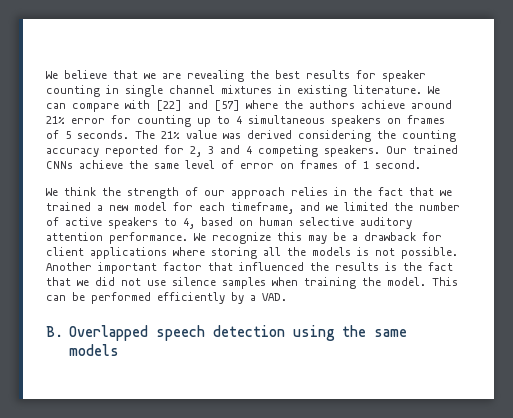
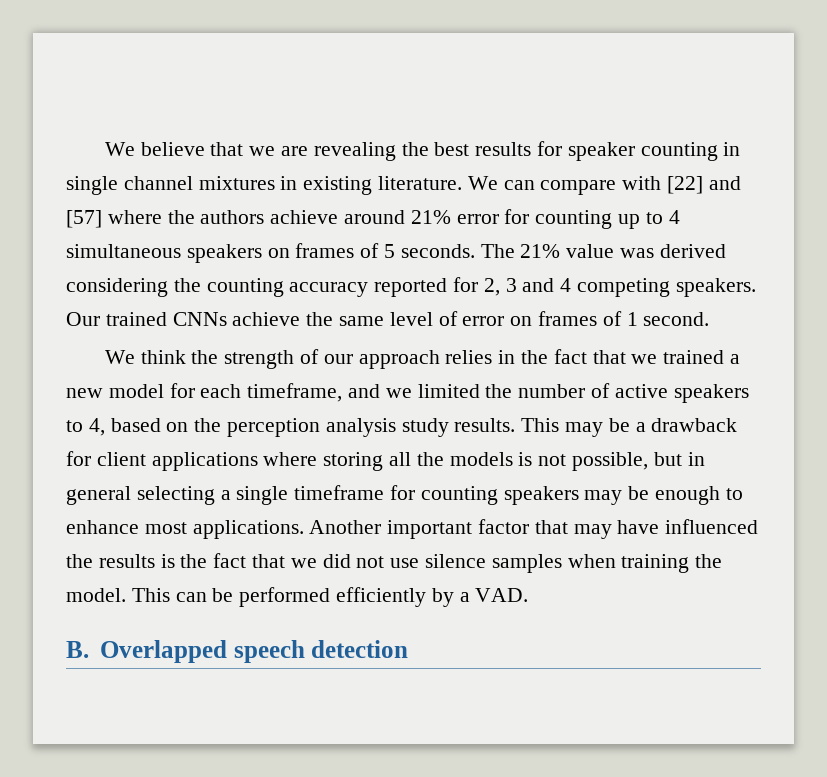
- We think the strength of our approach relies in the fact that we trained a new model for each timeframe, and we limited the number of active speakers to 4, based on human selective auditory attention performance. We recognize this may be a drawback for client applications where storing all the models is not possible.
+ We think the strength of our approach relies in the fact that we trained a new model for each timeframe, and we limited the number of active speakers to 4, based on the perception analysis study results. This may be a drawback for client applications where storing all the models is not possible, but in general selecting a single timeframe for counting speakers may be enough to enhance most applications.
- Another important factor that influenced the results is the fact that we did not use silence samples when training the model.
+ Another important factor that may have influenced the results is the fact that we did not use silence samples when training the model.
- B. Overlapped speech detection using the same models
+ B. Overlapped speech detection

